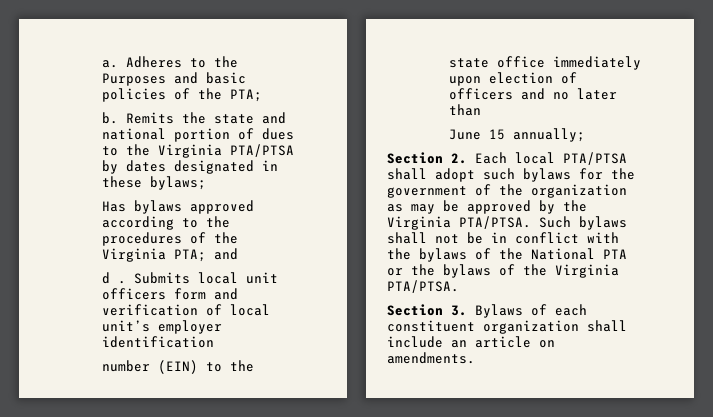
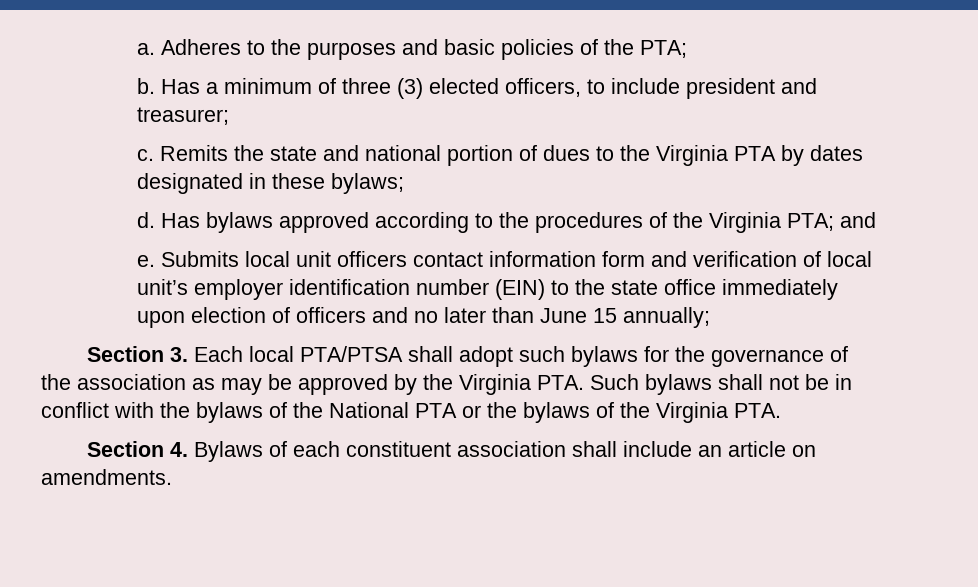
- Adheres to the Purposes and basic policies of the PTA;
+ Adheres to the purposes and basic policies of the PTA;
+ Has a minimum of three (3) elected officers, to include president and treasurer;
+ c.
- Remits the state and national portion of dues to the Virginia PTA/PTSA by dates designated in these bylaws;
+ Remits the state and national portion of dues to the Virginia PTA by dates designated in these bylaws;
+ d.
- d .
+ e.
- Submits local unit officers form and verification of local unit’s employer identification
- number (EIN) to the state office immediately upon election of officers and no later than
- June 15 annually;
+ Submits local unit officers contact information form and verification of local unit’s employer identification number (EIN) to the state office immediately upon election of officers and no later than June 15 annually;
- Section 2. Each local PTA/PTSA shall adopt such bylaws for the government of the organization as may be approved by the Virginia PTA/PTSA. Such bylaws shall not be in conflict with the bylaws of the National PTA or the bylaws of the Virginia PTA/PTSA.
- Section 3. Bylaws of each constituent organization shall include an article on amendments.
+ Section 3. Each local PTA/PTSA shall adopt such bylaws for the governance of the association as may be approved by the Virginia PTA. Such bylaws shall not be in conflict with the bylaws of the National PTA or the bylaws of the Virginia PTA.
+ Section 4. Bylaws of each constituent association shall include an article on amendments.

